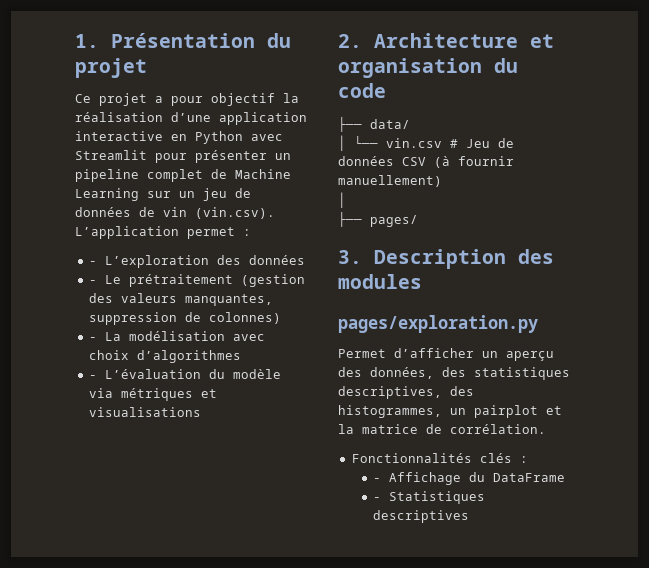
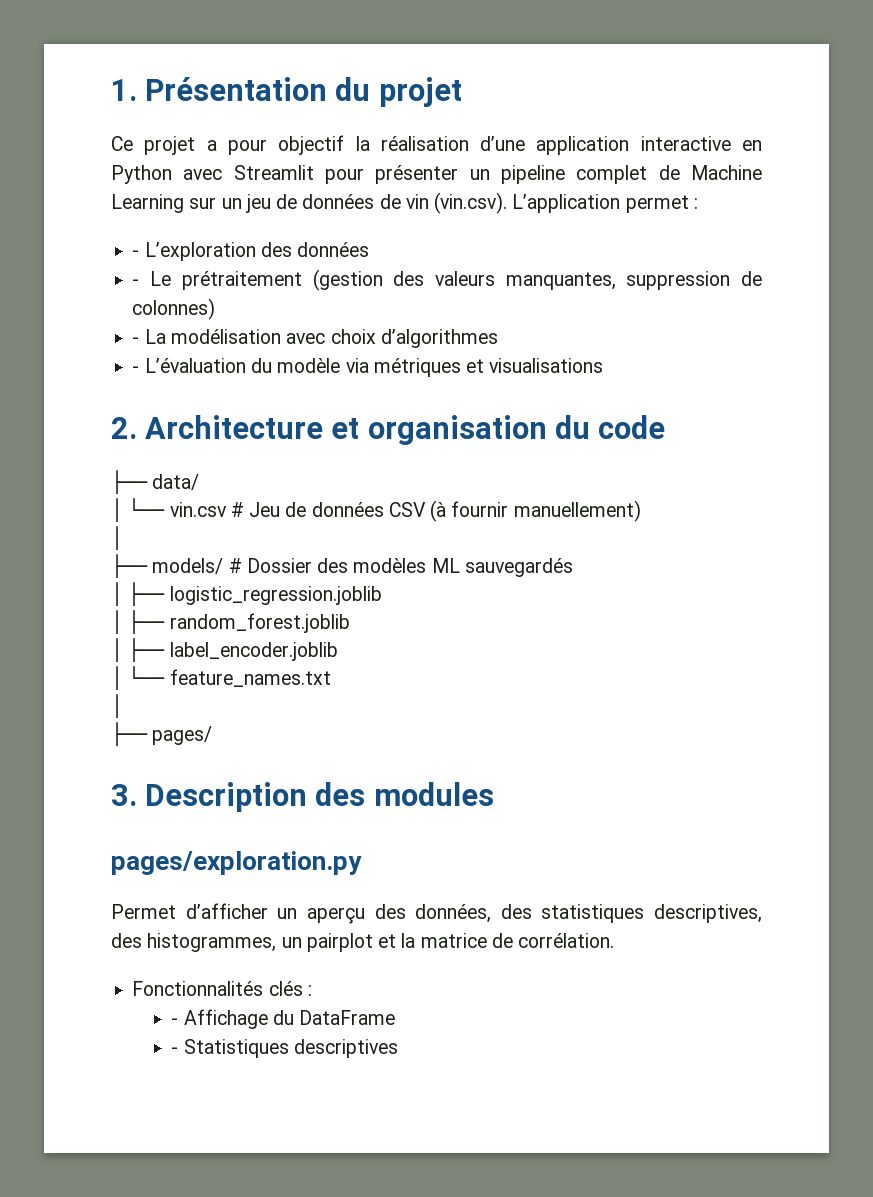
+ ├── models/ # Dossier des modèles ML sauvegardés
+ │ ├── logistic_regression.joblib
+ │ ├── random_forest.joblib
+ │ ├── label_encoder.joblib
+ │ └── feature_names.txt
+ │

